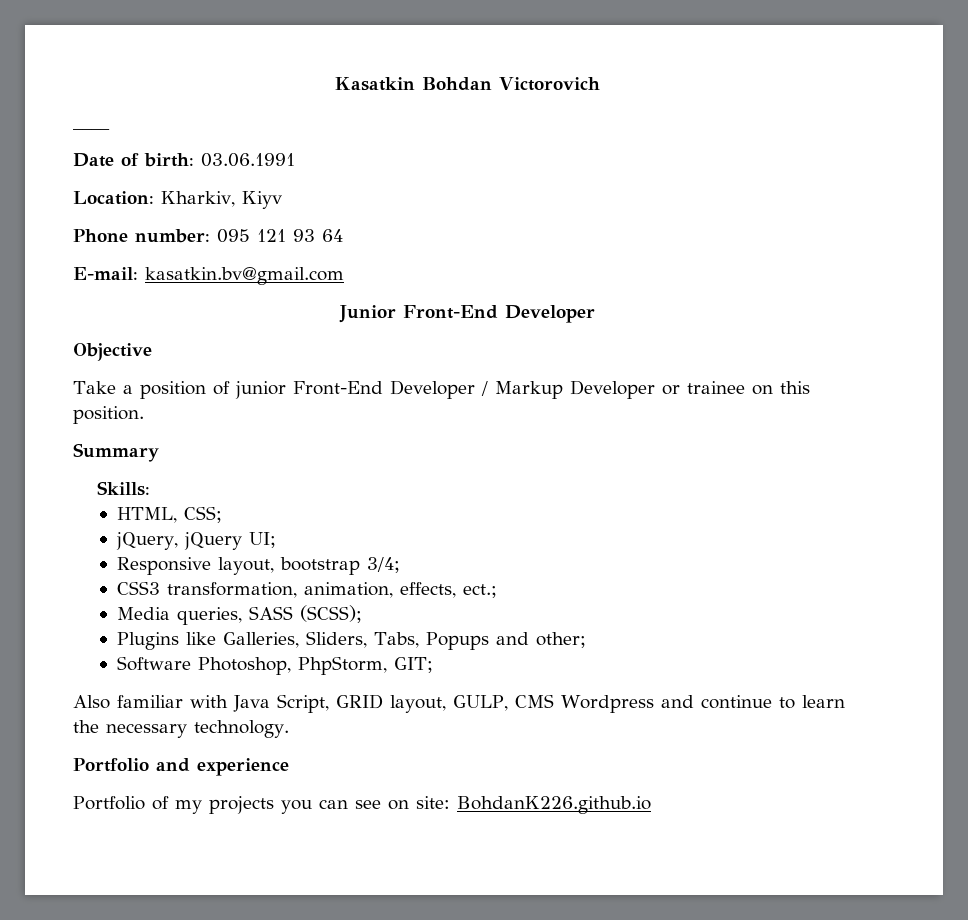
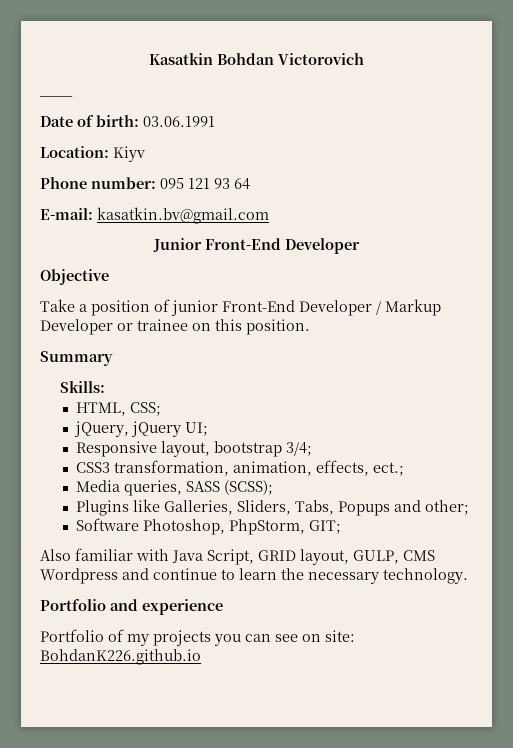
- Location: Kharkiv, Kiyv
+ Location: Kiyv

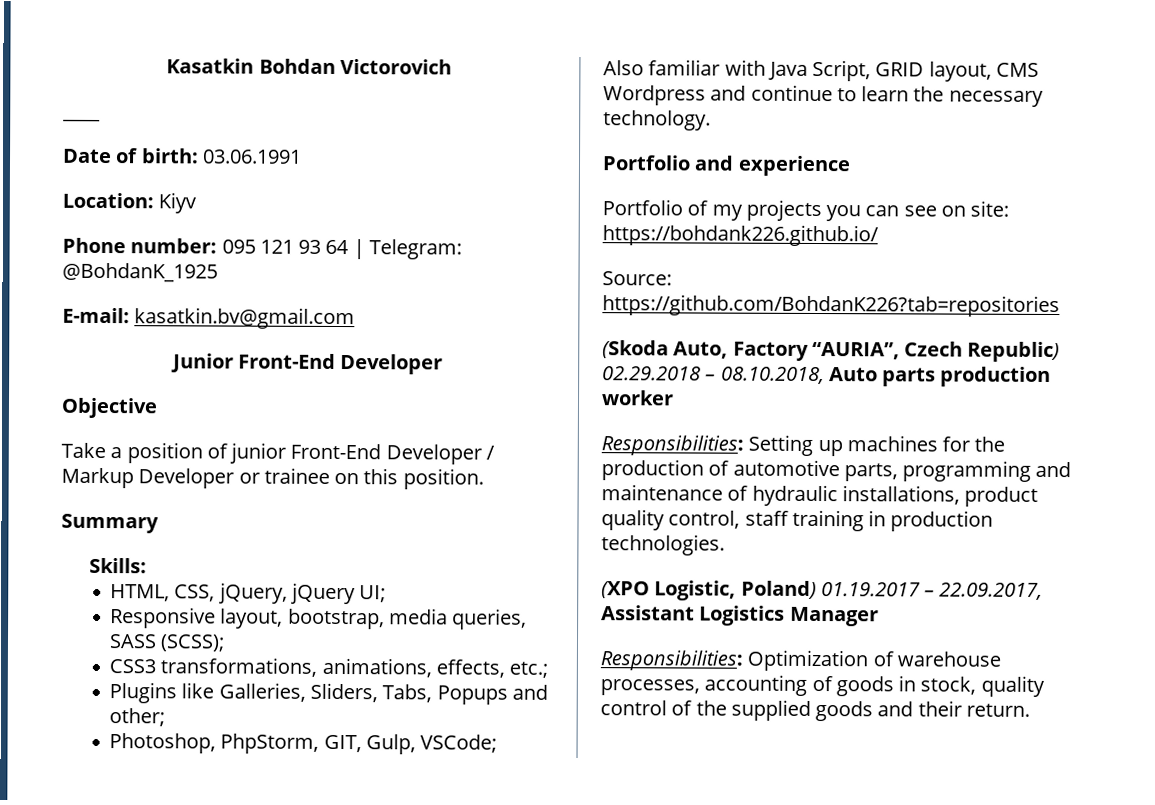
- Phone number: 095 121 93 64
+ Phone number: 095 121 93 64 | Telegram: @BohdanK_1925
- HTML, CSS;
- jQuery, jQuery UI;
+ HTML, CSS, jQuery, jQuery UI;
- Responsive layout, bootstrap 3/4;
- CSS3 transformation, animation, effects, ect.;
- Media queries, SASS (SCSS);
+ Responsive layout, bootstrap, media queries, SASS (SCSS);
+ CSS3 transformations, animations, effects, etc.;
- Software Photoshop, PhpStorm, GIT;
+ Photoshop, PhpStorm, GIT, Gulp, VSCode;
- Also familiar with Java Script, GRID layout, GULP, CMS Wordpress and continue to learn the necessary technology.
+ Also familiar with Java Script, GRID layout, CMS Wordpress and continue to learn the necessary technology.
- Portfolio of my projects you can see on site: BohdanK226.github.io
+ Portfolio of my projects you can see on site: https://bohdank226.github.io/
+ Source: https://github.com/BohdanK226?tab=repositories
+ (Skoda Auto, Factory “AURIA”, Czech Republic) 02.29.2018 – 08.10.2018, Auto parts production worker
+ Responsibilities: Setting up machines for the production of automotive parts, programming and maintenance of hydraulic installations, product quality control, staff training in production technologies.
+ (XPO Logistic, Poland) 01.19.2017 – 22.09.2017, Assistant Logistics Manager
+ Responsibilities: Optimization of warehouse processes, accounting of goods in stock, quality control of the supplied goods and their return.

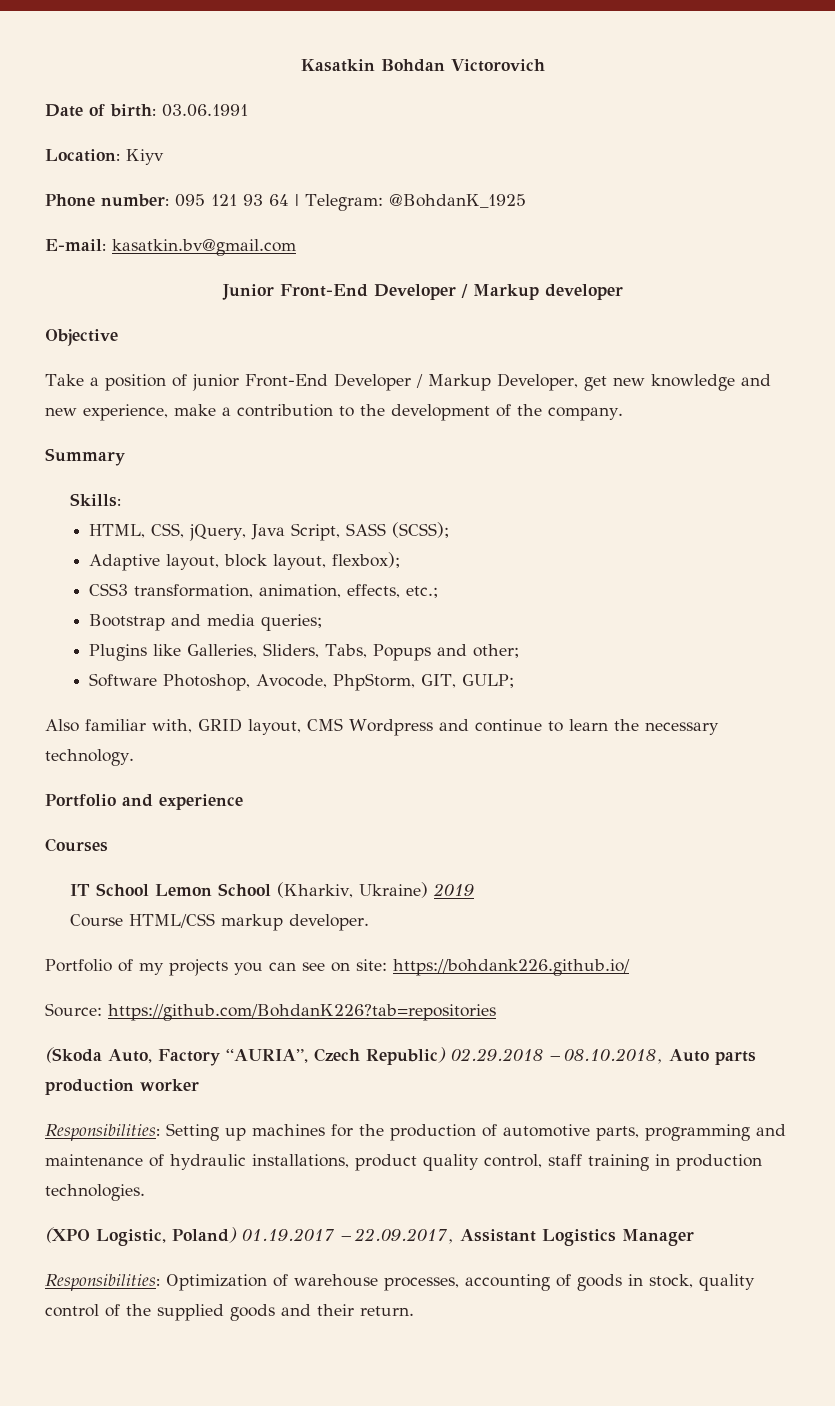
- ____
- Junior Front-End Developer
+ Junior Front-End Developer / Markup developer
- Take a position of junior Front-End Developer / Markup Developer or trainee on this position.
+ Take a position of junior Front-End Developer / Markup Developer, get new knowledge and new experience, make a contribution to the development of the company.
- HTML, CSS, jQuery, jQuery UI;
- Responsive layout, bootstrap, media queries, SASS (SCSS);
+ HTML, CSS, jQuery, Java Script, SASS (SCSS);
+ Adaptive layout, block layout, flexbox);
- CSS3 transformations, animations, effects, etc.;
+ CSS3 transformation, animation, effects, etc.;
+ Bootstrap and media queries;
- Photoshop, PhpStorm, GIT, Gulp, VSCode;
+ Software Photoshop, Avocode, PhpStorm, GIT, GULP;
- Also familiar with Java Script, GRID layout, CMS Wordpress and continue to learn the necessary technology.
+ Also familiar with, GRID layout, CMS Wordpress and continue to learn the necessary technology.
+ Courses
+ IT School Lemon School (Kharkiv, Ukraine) 2019
+ Course HTML/CSS markup developer.

